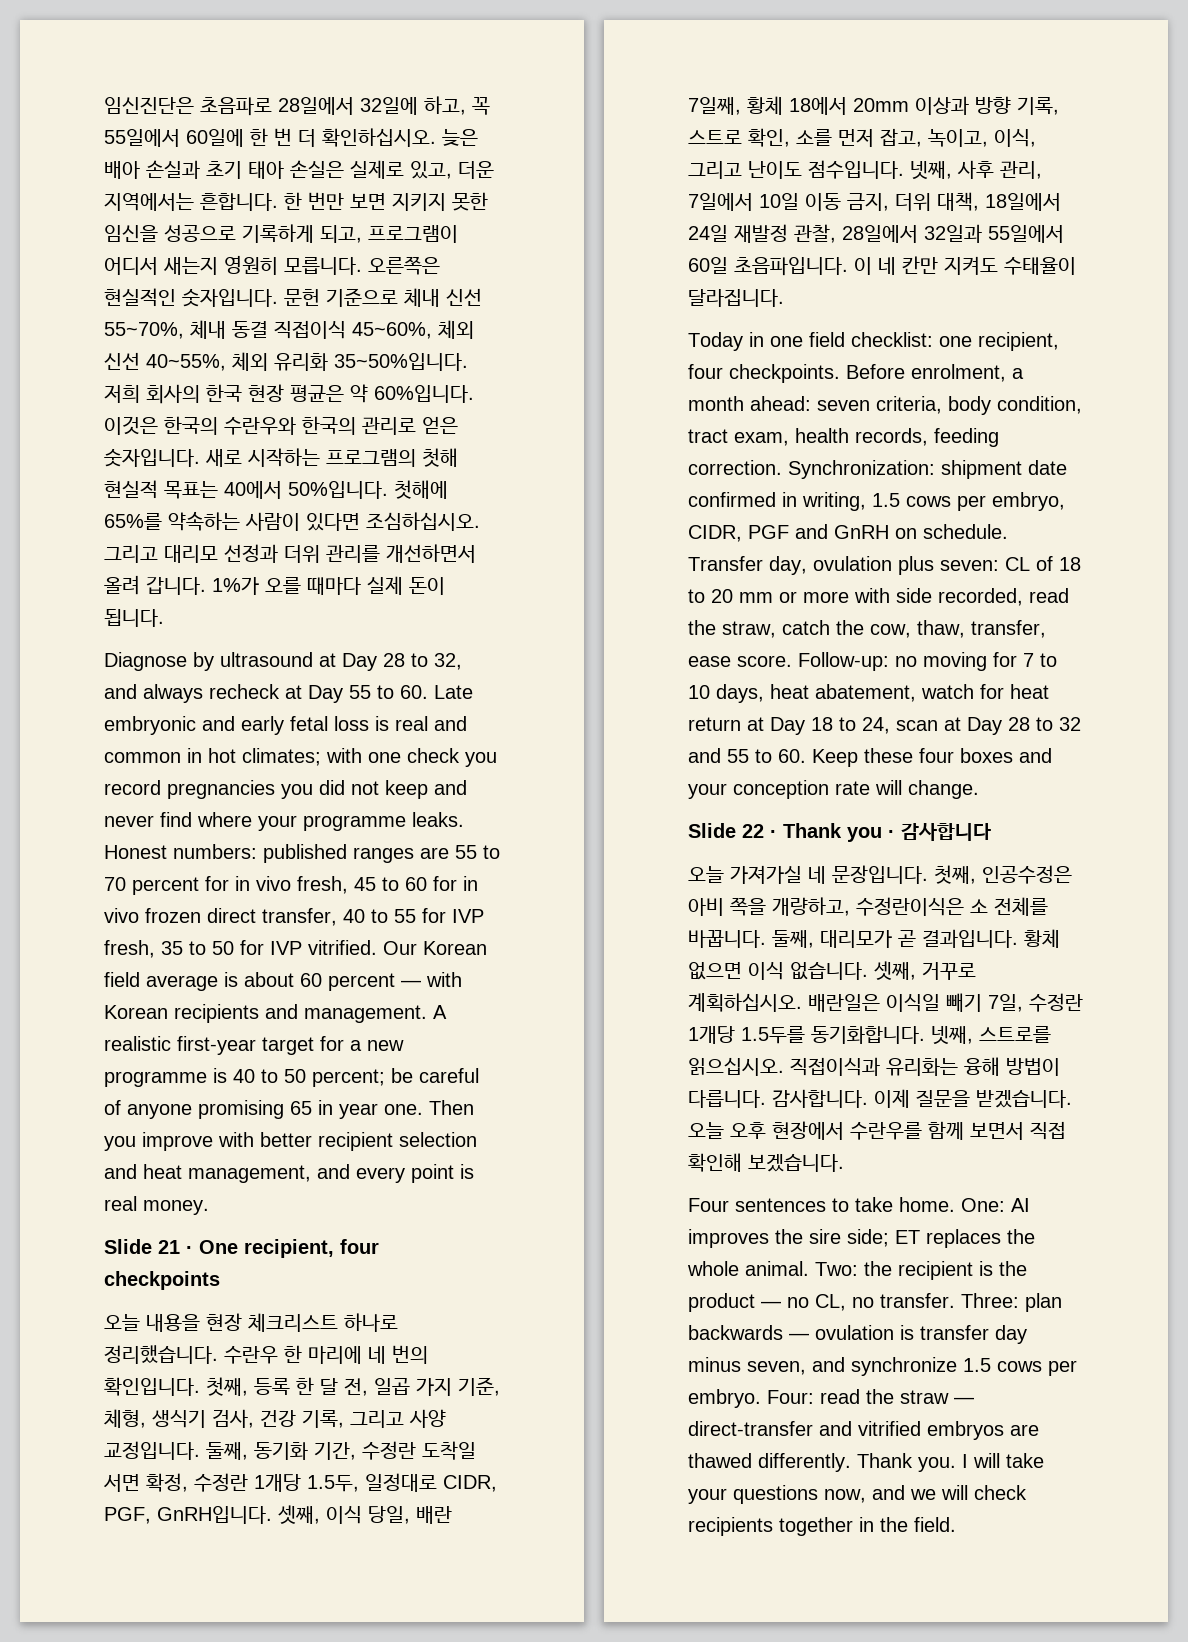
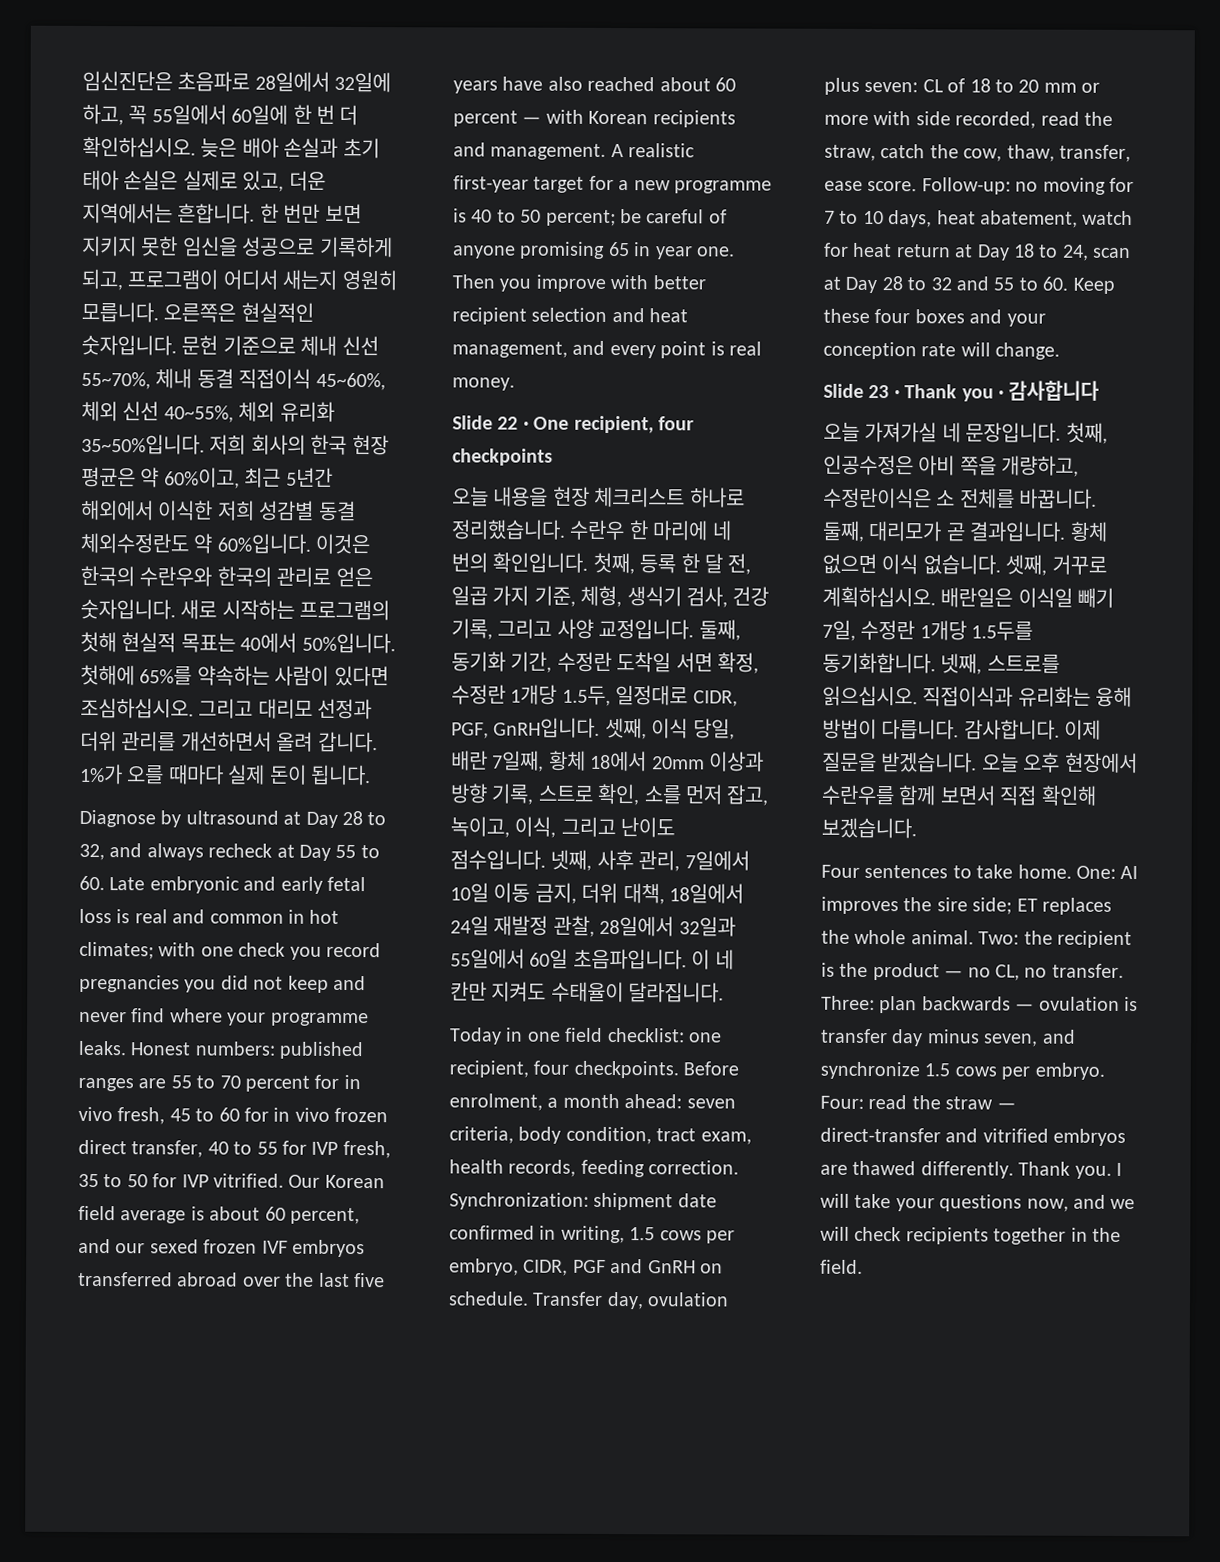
- 저희 회사의 한국 현장 평균은 약 60%입니다.
+ 저희 회사의 한국 현장 평균은 약 60%이고, 최근 5년간 해외에서 이식한 저희 성감별 동결 체외수정란도 약 60%입니다.
- Our Korean field average is about 60 percent — with Korean recipients and management.
+ Our Korean field average is about 60 percent, and our sexed frozen IVF embryos transferred abroad over the last five years have also reached about 60 percent — with Korean recipients and management.
- Slide 21 · One recipient, four checkpoints
+ Slide 22 · One recipient, four checkpoints
- Slide 22 · Thank you · 감사합니다
+ Slide 23 · Thank you · 감사합니다

